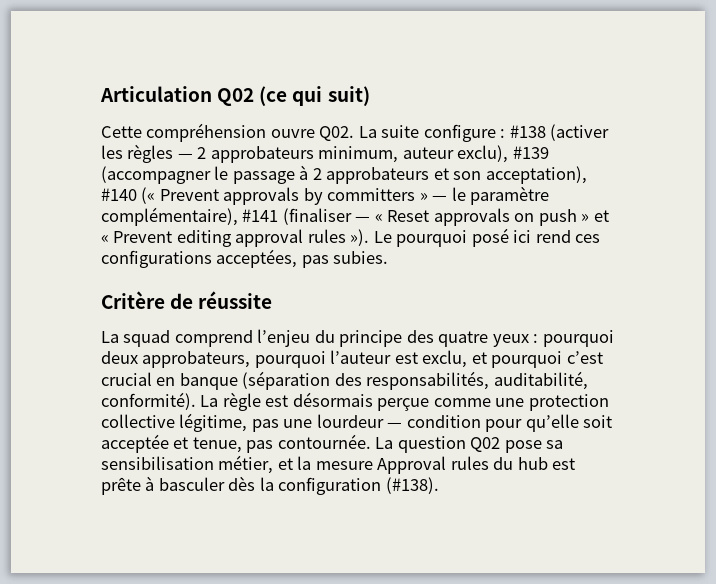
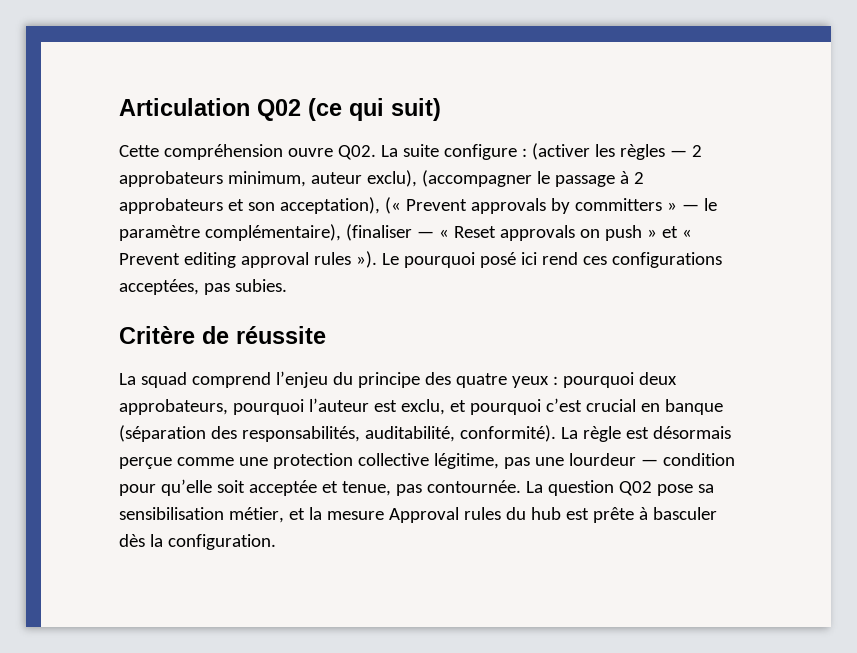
- Cette compréhension ouvre Q02. La suite configure : #138 (activer les règles — 2 approbateurs minimum, auteur exclu), #139 (accompagner le passage à 2 approbateurs et son acceptation), #140 (« Prevent approvals by committers » — le paramètre complémentaire), #141 (finaliser — « Reset approvals on push » et « Prevent editing approval rules »).
+ Cette compréhension ouvre Q02. La suite configure : (activer les règles — 2 approbateurs minimum, auteur exclu), (accompagner le passage à 2 approbateurs et son acceptation), (« Prevent approvals by committers » — le paramètre complémentaire), (finaliser — « Reset approvals on push » et « Prevent editing approval rules »).
- La question Q02 pose sa sensibilisation métier, et la mesure Approval rules du hub est prête à basculer dès la configuration (#138).
+ La question Q02 pose sa sensibilisation métier, et la mesure Approval rules du hub est prête à basculer dès la configuration.

